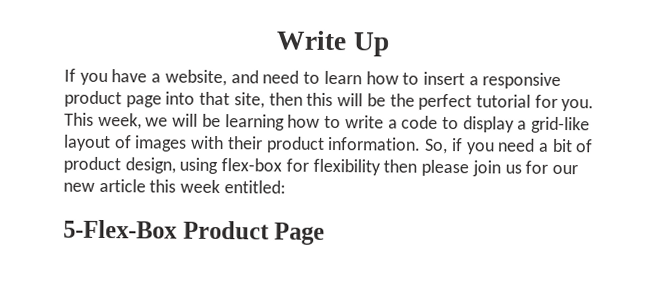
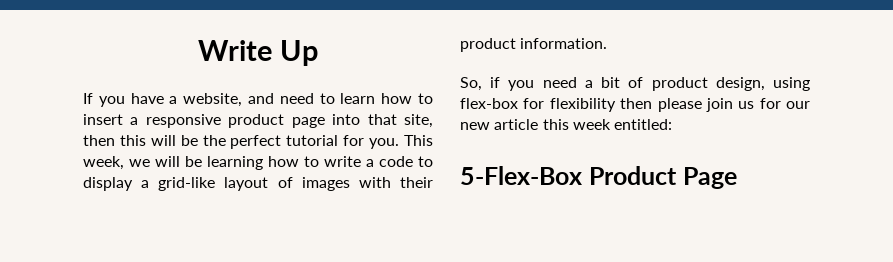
- This week, we will be learning how to write a code to display a grid-like layout of images with their product information. So, if you need a bit of product design, using flex-box for flexibility then please join us for our new article this week entitled:
+ This week, we will be learning how to write a code to display a grid-like layout of images with their product information.
+ So, if you need a bit of product design, using flex-box for flexibility then please join us for our new article this week entitled:

